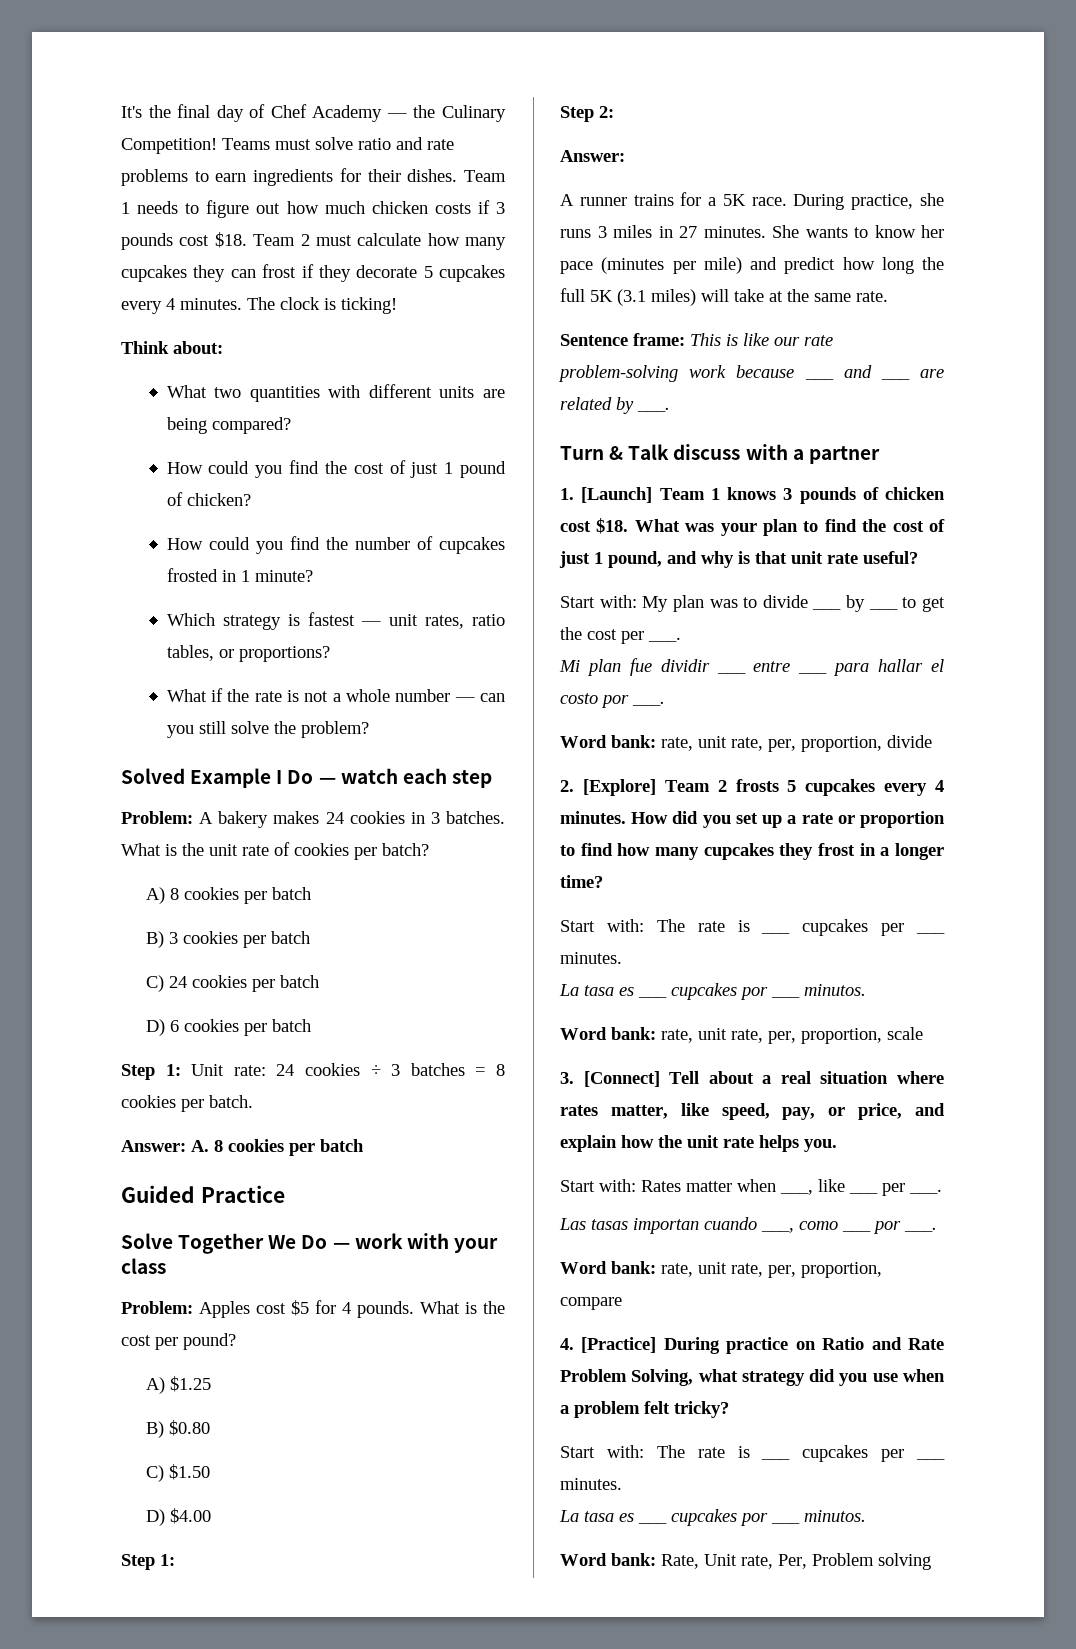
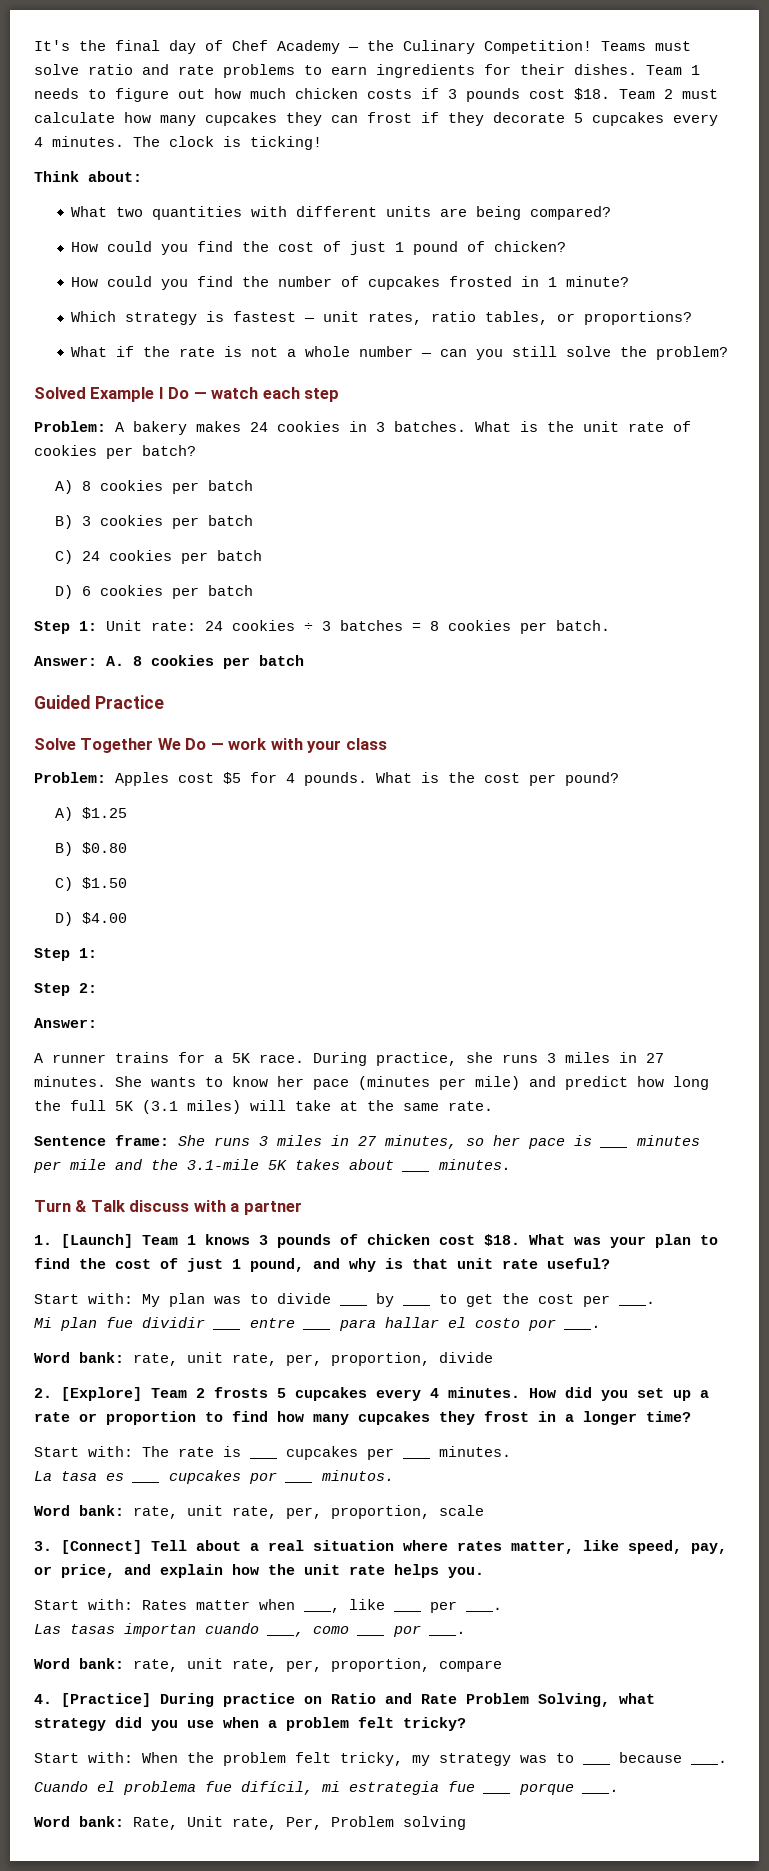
- Sentence frame: This is like our rate problem-solving work because ___ and ___ are related by ___.
+ Sentence frame: She runs 3 miles in 27 minutes, so her pace is ___ minutes per mile and the 3.1-mile 5K takes about ___ minutes.
  4. [Practice] During practice on Ratio and Rate Problem Solving, what strategy did you use when a problem felt tricky?
- Start with: The rate is ___ cupcakes per ___ minutes.
- La tasa es ___ cupcakes por ___ minutos.
+ Start with: When the problem felt tricky, my strategy was to ___ because ___.
+ Cuando el problema fue difícil, mi estrategia fue ___ porque ___.

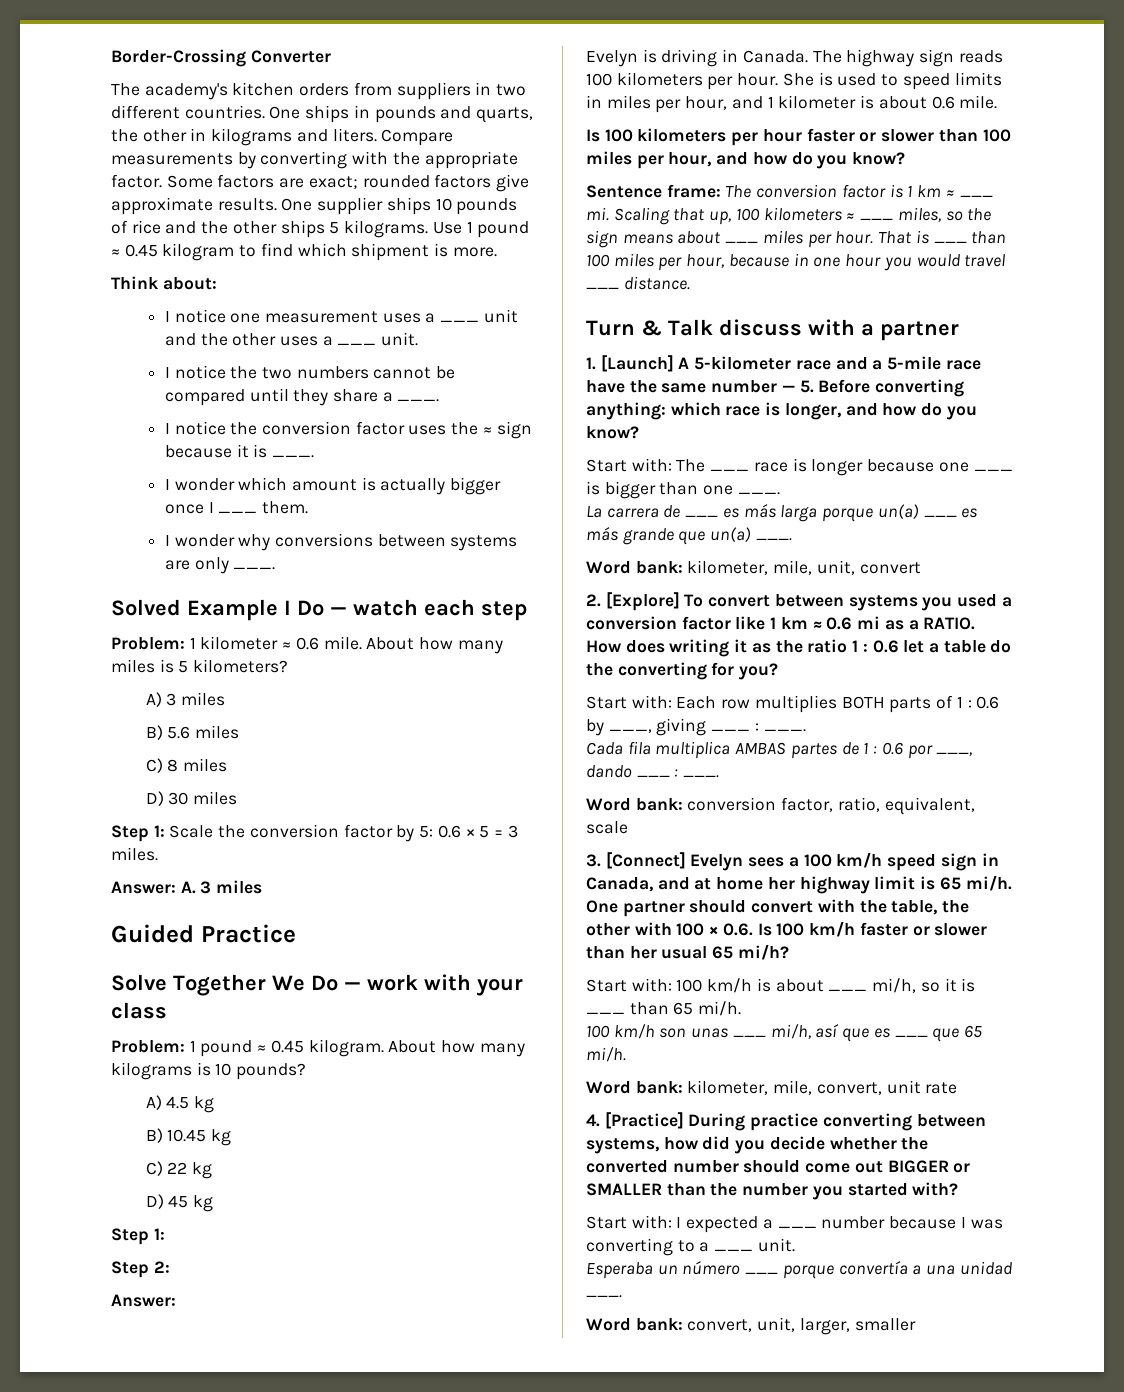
- It's the final day of Chef Academy — the Culinary Competition! Teams must solve ratio and rate problems to earn ingredients for their dishes. Team 1 needs to figure out how much chicken costs if 3 pounds cost $18. Team 2 must calculate how many cupcakes they can frost if they decorate 5 cupcakes every 4 minutes. The clock is ticking!
+ Border-Crossing Converter
+ The academy's kitchen orders from suppliers in two different countries. One ships in pounds and quarts, the other in kilograms and liters. Compare measurements by converting with the appropriate factor. Some factors are exact; rounded factors give approximate results. One supplier ships 10 pounds of rice and the other ships 5 kilograms. Use 1 pound ≈ 0.45 kilogram to find which shipment is more.
  Think about:
- What two quantities with different units are being compared?
- How could you find the cost of just 1 pound of chicken?
- How could you find the number of cupcakes frosted in 1 minute?
- Which strategy is fastest — unit rates, ratio tables, or proportions?
- What if the rate is not a whole number — can you still solve the problem?
+ I notice one measurement uses a ___ unit and the other uses a ___ unit.
+ I notice the two numbers cannot be compared until they share a ___.
+ I notice the conversion factor uses the ≈ sign because it is ___.
+ I wonder which amount is actually bigger once I ___ them.
+ I wonder why conversions between systems are only ___.
- Problem: A bakery makes 24 cookies in 3 batches. What is the unit rate of cookies per batch?
- A) 8 cookies per batch
- B) 3 cookies per batch
- C) 24 cookies per batch
- D) 6 cookies per batch
- Step 1: Unit rate: 24 cookies ÷ 3 batches = 8 cookies per batch.
- Answer: A. 8 cookies per batch
+ Problem: 1 kilometer ≈ 0.6 mile. About how many miles is 5 kilometers?
+ A) 3 miles
+ B) 5.6 miles
+ C) 8 miles
+ D) 30 miles
+ Step 1: Scale the conversion factor by 5: 0.6 × 5 = 3 miles.
+ Answer: A. 3 miles
- Problem: Apples cost $5 for 4 pounds. What is the cost per pound?
- A) $1.25
- B) $0.80
- C) $1.50
- D) $4.00
+ Problem: 1 pound ≈ 0.45 kilogram. About how many kilograms is 10 pounds?
+ A) 4.5 kg
+ B) 10.45 kg
+ C) 22 kg
+ D) 45 kg
- A runner trains for a 5K race. During practice, she runs 3 miles in 27 minutes. She wants to know her pace (minutes per mile) and predict how long the full 5K (3.1 miles) will take at the same rate.
- Sentence frame: She runs 3 miles in 27 minutes, so her pace is ___ minutes per mile and the 3.1-mile 5K takes about ___ minutes.
+ Evelyn is driving in Canada. The highway sign reads 100 kilometers per hour. She is used to speed limits in miles per hour, and 1 kilometer is about 0.6 mile.
+ Is 100 kilometers per hour faster or slower than 100 miles per hour, and how do you know?
+ Sentence frame: The conversion factor is 1 km ≈ ___ mi. Scaling that up, 100 kilometers ≈ ___ miles, so the sign means about ___ miles per hour. That is ___ than 100 miles per hour, because in one hour you would travel ___ distance.
- 1. [Launch] Team 1 knows 3 pounds of chicken cost $18. What was your plan to find the cost of just 1 pound, and why is that unit rate useful?
- Start with: My plan was to divide ___ by ___ to get the cost per ___.
- Mi plan fue dividir ___ entre ___ para hallar el costo por ___.
- Word bank: rate, unit rate, per, proportion, divide
- 2. [Explore] Team 2 frosts 5 cupcakes every 4 minutes. How did you set up a rate or proportion to find how many cupcakes they frost in a longer time?
- Start with: The rate is ___ cupcakes per ___ minutes.
- La tasa es ___ cupcakes por ___ minutos.
- Word bank: rate, unit rate, per, proportion, scale
- 3. [Connect] Tell about a real situation where rates matter, like speed, pay, or price, and explain how the unit rate helps you.
- Start with: Rates matter when ___, like ___ per ___.
- Las tasas importan cuando ___, como ___ por ___.
- Word bank: rate, unit rate, per, proportion, compare
- 4. [Practice] During practice on Ratio and Rate Problem Solving, what strategy did you use when a problem felt tricky?
- Start with: When the problem felt tricky, my strategy was to ___ because ___.
- Cuando el problema fue difícil, mi estrategia fue ___ porque ___.
- Word bank: Rate, Unit rate, Per, Problem solving
+ 1. [Launch] A 5-kilometer race and a 5-mile race have the same number — 5. Before converting anything: which race is longer, and how do you know?
+ Start with: The ___ race is longer because one ___ is bigger than one ___.
+ La carrera de ___ es más larga porque un(a) ___ es más grande que un(a) ___.
+ Word bank: kilometer, mile, unit, convert
+ 2. [Explore] To convert between systems you used a conversion factor like 1 km ≈ 0.6 mi as a RATIO. How does writing it as the ratio 1 : 0.6 let a table do the converting for you?
+ Start with: Each row multiplies BOTH parts of 1 : 0.6 by ___, giving ___ : ___.
+ Cada fila multiplica AMBAS partes de 1 : 0.6 por ___, dando ___ : ___.
+ Word bank: conversion factor, ratio, equivalent, scale
+ 3. [Connect] Evelyn sees a 100 km/h speed sign in Canada, and at home her highway limit is 65 mi/h. One partner should convert with the table, the other with 100 × 0.6. Is 100 km/h faster or slower than her usual 65 mi/h?
+ Start with: 100 km/h is about ___ mi/h, so it is ___ than 65 mi/h.
+ 100 km/h son unas ___ mi/h, así que es ___ que 65 mi/h.
+ Word bank: kilometer, mile, convert, unit rate
+ 4. [Practice] During practice converting between systems, how did you decide whether the converted number should come out BIGGER or SMALLER than the number you started with?
+ Start with: I expected a ___ number because I was converting to a ___ unit.
+ Esperaba un número ___ porque convertía a una unidad ___.
+ Word bank: convert, unit, larger, smaller

